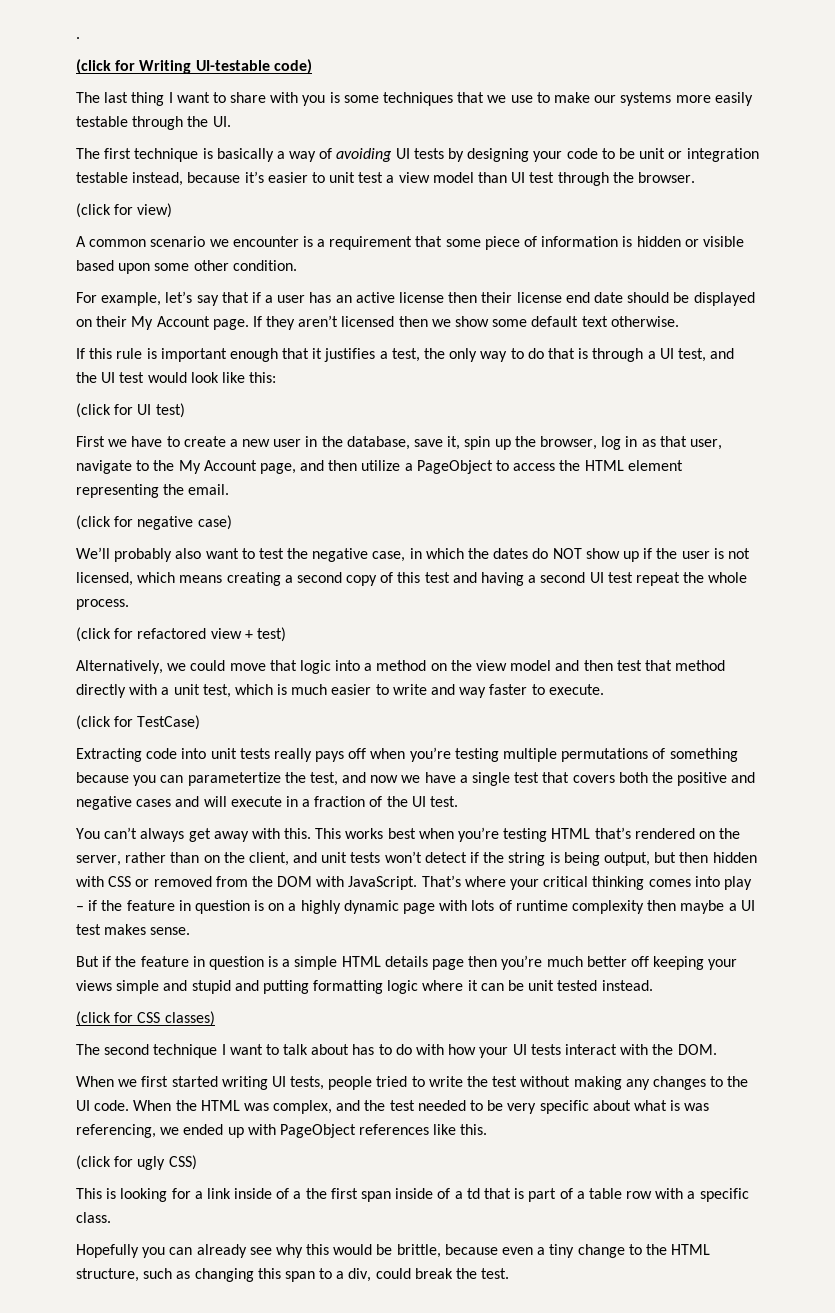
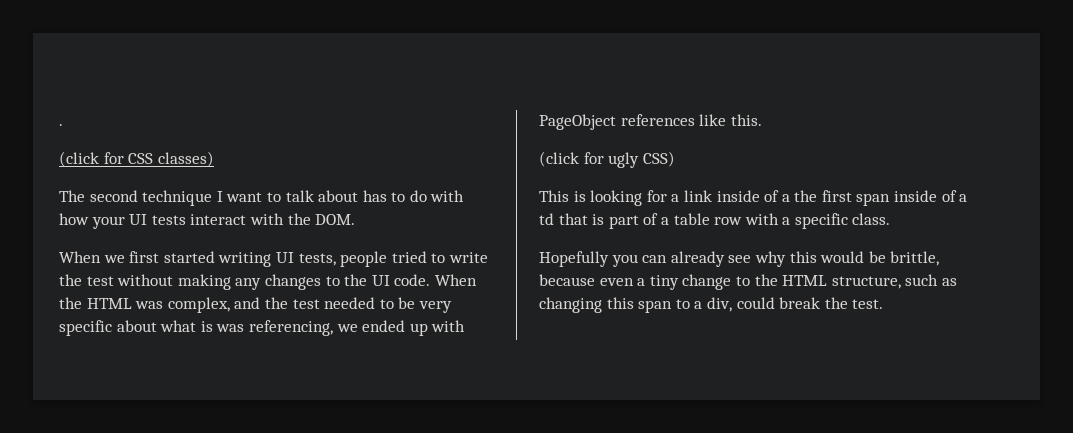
- (click for Writing UI-testable code)
- The last thing I want to share with you is some techniques that we use to make our systems more easily testable through the UI.
- The first technique is basically a way of avoiding UI tests by designing your code to be unit or integration testable instead, because it’s easier to unit test a view model than UI test through the browser.
- (click for view)
- A common scenario we encounter is a requirement that some piece of information is hidden or visible based upon some other condition.
- For example, let’s say that if a user has an active license then their license end date should be displayed on their My Account page. If they aren’t licensed then we show some default text otherwise.
- If this rule is important enough that it justifies a test, the only way to do that is through a UI test, and the UI test would look like this:
- (click for UI test)
- First we have to create a new user in the database, save it, spin up the browser, log in as that user, navigate to the My Account page, and then utilize a PageObject to access the HTML element representing the email.
- (click for negative case)
- We’ll probably also want to test the negative case, in which the dates do NOT show up if the user is not licensed, which means creating a second copy of this test and having a second UI test repeat the whole process.
- (click for refactored view + test)
- Alternatively, we could move that logic into a method on the view model and then test that method directly with a unit test, which is much easier to write and way faster to execute.
- (click for TestCase)
- Extracting code into unit tests really pays off when you’re testing multiple permutations of something because you can parametertize the test, and now we have a single test that covers both the positive and negative cases and will execute in a fraction of the UI test.
- You can’t always get away with this. This works best when you’re testing HTML that’s rendered on the server, rather than on the client, and unit tests won’t detect if the string is being output, but then hidden with CSS or removed from the DOM with JavaScript. That’s where your critical thinking comes into play – if the feature in question is on a highly dynamic page with lots of runtime complexity then maybe a UI test makes sense.
- But if the feature in question is a simple HTML details page then you’re much better off keeping your views simple and stupid and putting formatting logic where it can be unit tested instead.

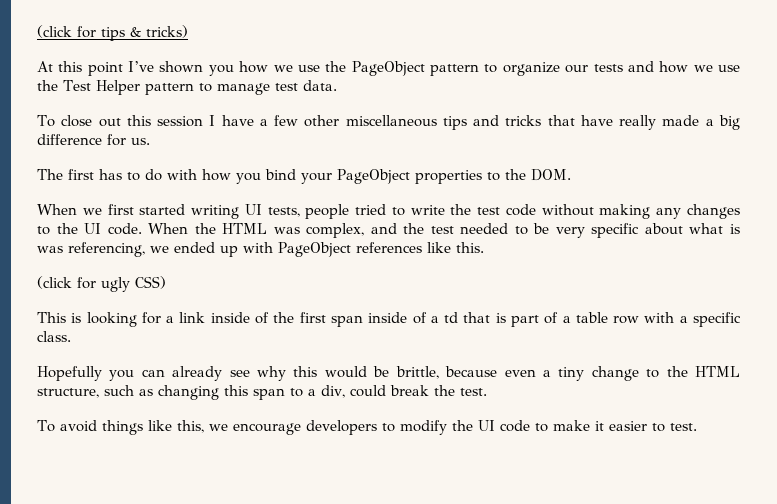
- .
- (click for CSS classes)
- The second technique I want to talk about has to do with how your UI tests interact with the DOM.
+ (click for tips & tricks)
+ At this point I’ve shown you how we use the PageObject pattern to organize our tests and how we use the Test Helper pattern to manage test data.
+ To close out this session I have a few other miscellaneous tips and tricks that have really made a big difference for us.
+ The first has to do with how you bind your PageObject properties to the DOM.
- When we first started writing UI tests, people tried to write the test without making any changes to the UI code.
+ When we first started writing UI tests, people tried to write the test code without making any changes to the UI code.
- This is looking for a link inside of a the first span inside of a td that is part of a table row with a specific class.
+ This is looking for a link inside of the first span inside of a td that is part of a table row with a specific class.
+ To avoid things like this, we encourage developers to modify the UI code to make it easier to test.

